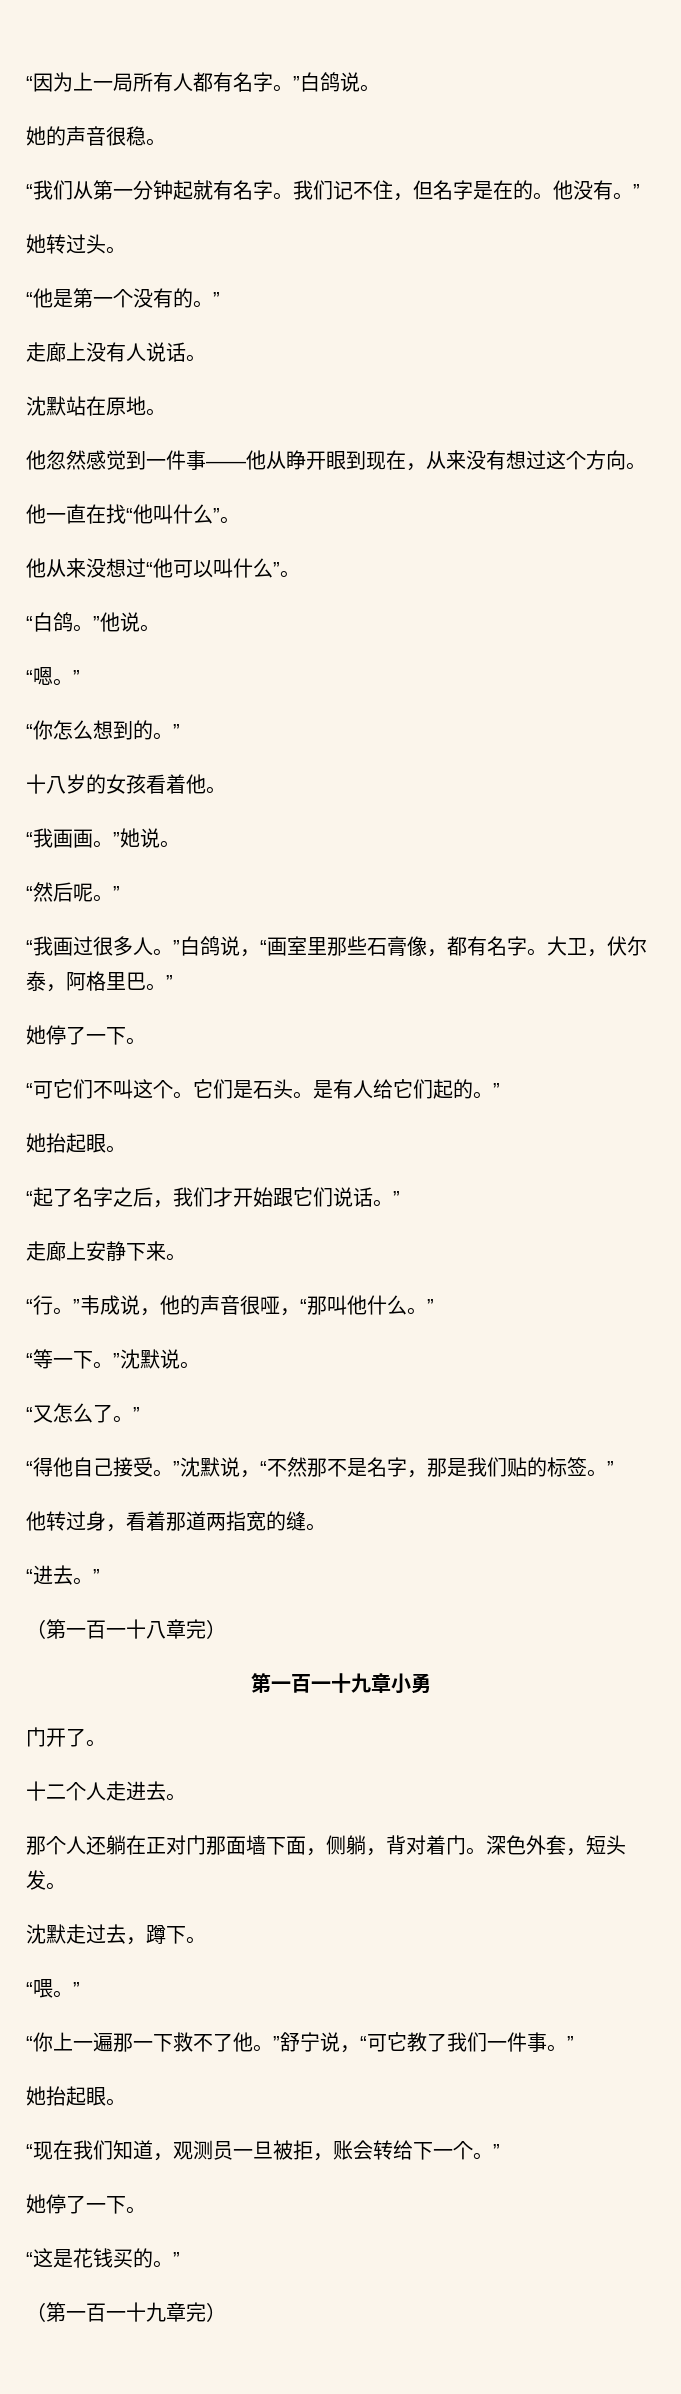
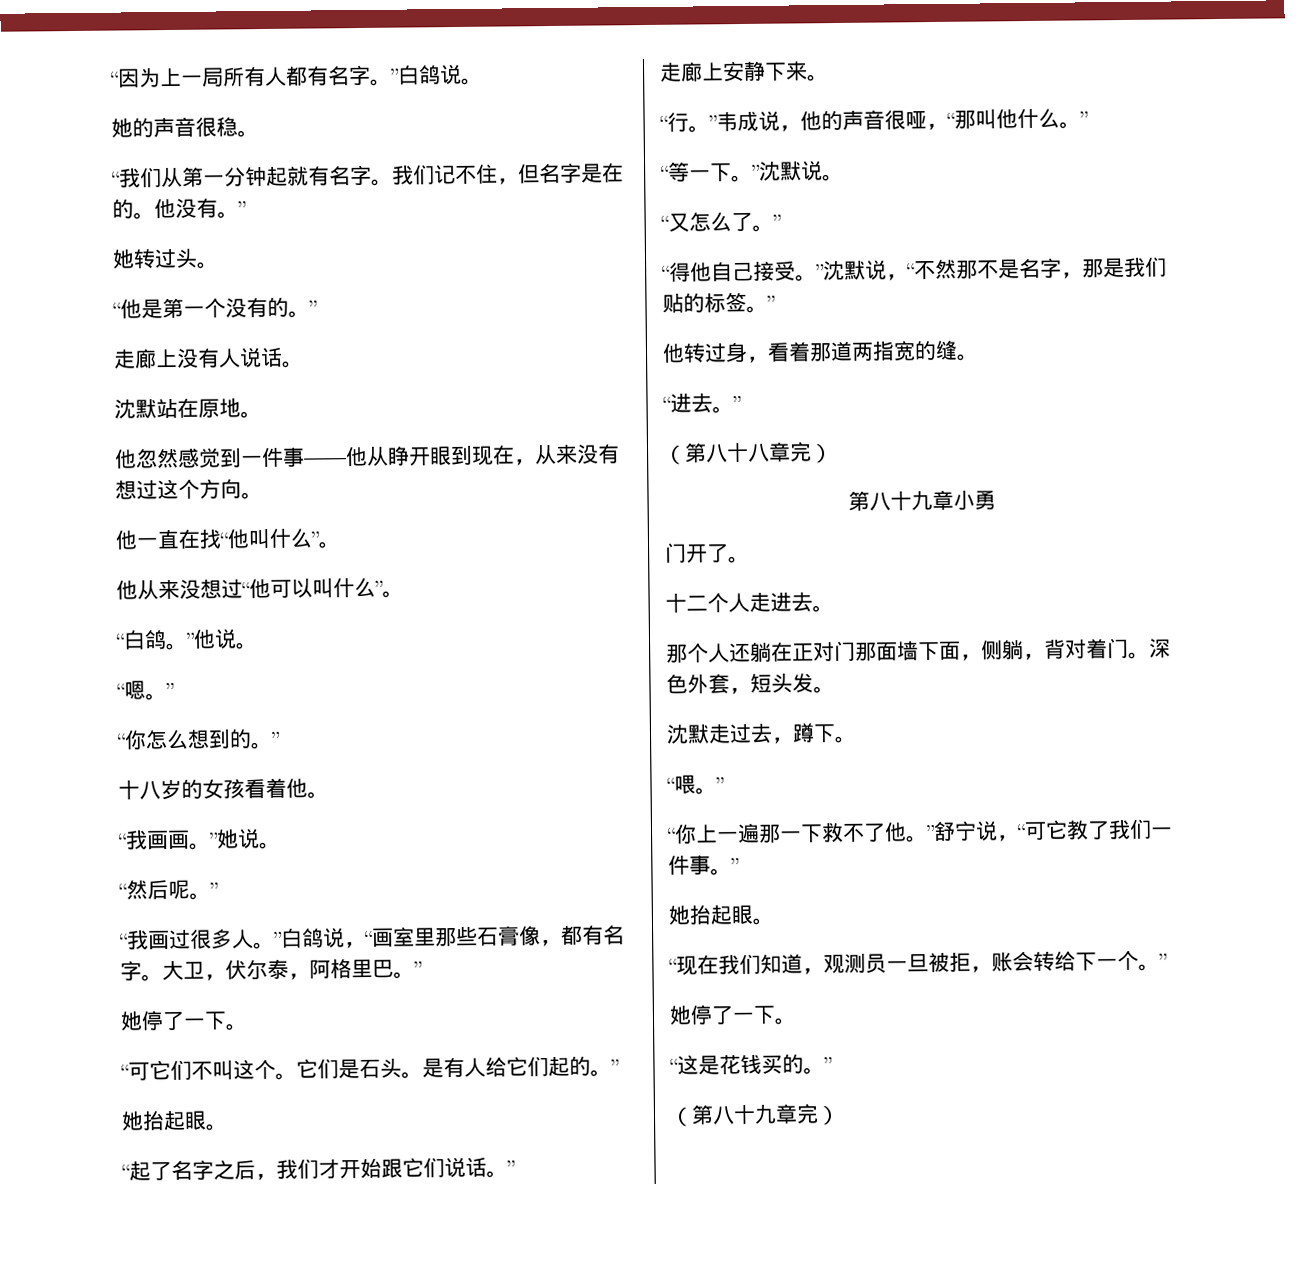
- （第一百一十八章完）
+ （第八十八章完）
- 第一百一十九章小勇
+ 第八十九章小勇
- （第一百一十九章完）
+ （第八十九章完）

